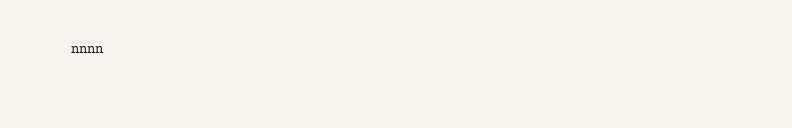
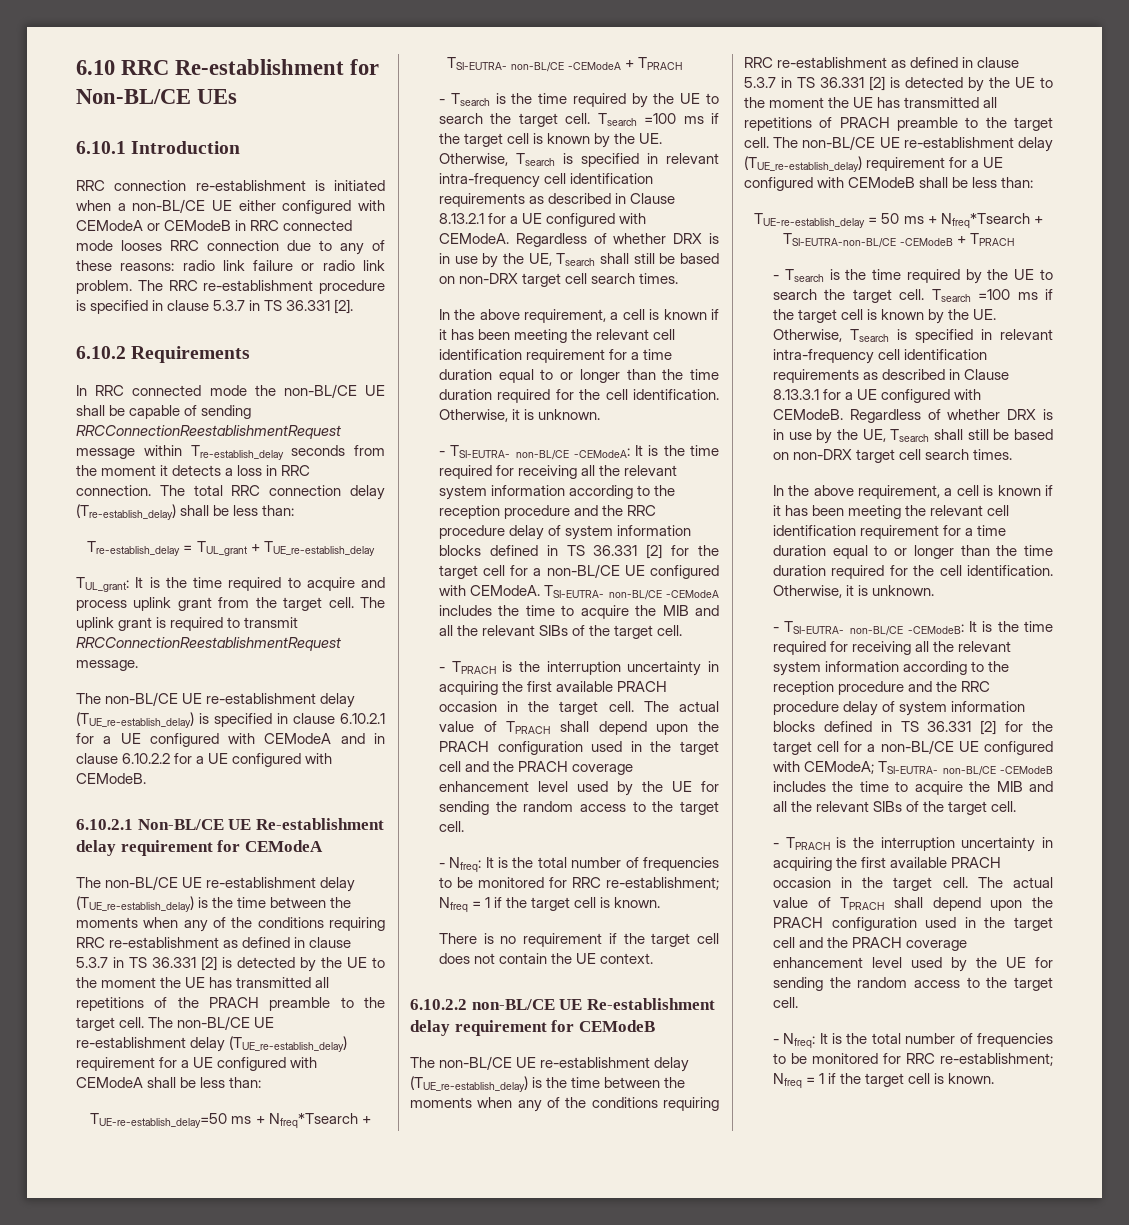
- nnnn
+ 6.10 RRC Re-establishment for Non-BL/CE UEs
+ 6.10.1 Introduction
+ RRC connection re-establishment is initiated when a non-BL/CE UE either configured with CEModeA or CEModeB in RRC connected mode looses RRC connection due to any of these reasons: radio link failure or radio link problem. The RRC re-establishment procedure is specified in clause 5.3.7 in TS 36.331 [2].
+ 6.10.2 Requirements
+ In RRC connected mode the non-BL/CE UE shall be capable of sending RRCConnectionReestablishmentRequest message within Tre-establish_delay seconds from the moment it detects a loss in RRC connection. The total RRC connection delay (Tre-establish_delay) shall be less than:
+ Tre-establish_delay = TUL_grant + TUE_re-establish_delay
+ TUL_grant: It is the time required to acquire and process uplink grant from the target cell. The uplink grant is required to transmit RRCConnectionReestablishmentRequest message.
+ The non-BL/CE UE re-establishment delay (TUE_re-establish_delay) is specified in clause 6.10.2.1 for a UE configured with CEModeA and in clause 6.10.2.2 for a UE configured with CEModeB.
+ 6.10.2.1 Non-BL/CE UE Re-establishment delay requirement for CEModeA
+ The non-BL/CE UE re-establishment delay (TUE_re-establish_delay) is the time between the moments when any of the conditions requiring RRC re-establishment as defined in clause 5.3.7 in TS 36.331 [2] is detected by the UE to the moment the UE has transmitted all repetitions of the PRACH preamble to the target cell. The non-BL/CE UE re-establishment delay (TUE_re-establish_delay) requirement for a UE configured with CEModeA shall be less than:
+ TUE-re-establish_delay=50 ms + Nfreq*Tsearch + TSI-EUTRA- non-BL/CE -CEModeA + TPRACH
+ - Tsearch is the time required by the UE to search the target cell. Tsearch =100 ms if the target cell is known by the UE. Otherwise, Tsearch is specified in relevant intra-frequency cell identification requirements as described in Clause 8.13.2.1 for a UE configured with CEModeA. Regardless of whether DRX is in use by the UE, Tsearch shall still be based on non-DRX target cell search times.
+ In the above requirement, a cell is known if it has been meeting the relevant cell identification requirement for a time duration equal to or longer than the time duration required for the cell identification. Otherwise, it is unknown.
+ - TSI-EUTRA- non-BL/CE -CEModeA: It is the time required for receiving all the relevant system information according to the reception procedure and the RRC procedure delay of system information blocks defined in TS 36.331 [2] for the target cell for a non-BL/CE UE configured with CEModeA. TSI-EUTRA- non-BL/CE -CEModeA includes the time to acquire the MIB and all the relevant SIBs of the target cell.
+ - TPRACH is the interruption uncertainty in acquiring the first available PRACH occasion in the target cell. The actual value of TPRACH shall depend upon the PRACH configuration used in the target cell and the PRACH coverage enhancement level used by the UE for sending the random access to the target cell.
+ - Nfreq: It is the total number of frequencies to be monitored for RRC re-establishment; Nfreq = 1 if the target cell is known.
+ There is no requirement if the target cell does not contain the UE context.
+ 6.10.2.2 non-BL/CE UE Re-establishment delay requirement for CEModeB
+ The non-BL/CE UE re-establishment delay (TUE_re-establish_delay) is the time between the moments when any of the conditions requiring RRC re-establishment as defined in clause 5.3.7 in TS 36.331 [2] is detected by the UE to the moment the UE has transmitted all repetitions of PRACH preamble to the target cell. The non-BL/CE UE re-establishment delay (TUE_re-establish_delay) requirement for a UE configured with CEModeB shall be less than:
+ TUE-re-establish_delay = 50 ms + Nfreq*Tsearch + TSI-EUTRA-non-BL/CE -CEModeB + TPRACH
+ - Tsearch is the time required by the UE to search the target cell. Tsearch =100 ms if the target cell is known by the UE. Otherwise, Tsearch is specified in relevant intra-frequency cell identification requirements as described in Clause 8.13.3.1 for a UE configured with CEModeB. Regardless of whether DRX is in use by the UE, Tsearch shall still be based on non-DRX target cell search times.
+ In the above requirement, a cell is known if it has been meeting the relevant cell identification requirement for a time duration equal to or longer than the time duration required for the cell identification. Otherwise, it is unknown.
+ - TSI-EUTRA- non-BL/CE -CEModeB: It is the time required for receiving all the relevant system information according to the reception procedure and the RRC procedure delay of system information blocks defined in TS 36.331 [2] for the target cell for a non-BL/CE UE configured with CEModeA; TSI-EUTRA- non-BL/CE -CEModeB includes the time to acquire the MIB and all the relevant SIBs of the target cell.
+ - TPRACH is the interruption uncertainty in acquiring the first available PRACH occasion in the target cell. The actual value of TPRACH shall depend upon the PRACH configuration used in the target cell and the PRACH coverage enhancement level used by the UE for sending the random access to the target cell.
+ - Nfreq: It is the total number of frequencies to be monitored for RRC re-establishment; Nfreq = 1 if the target cell is known.

